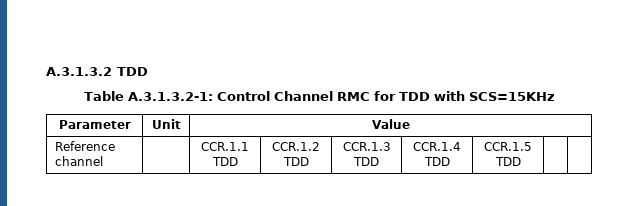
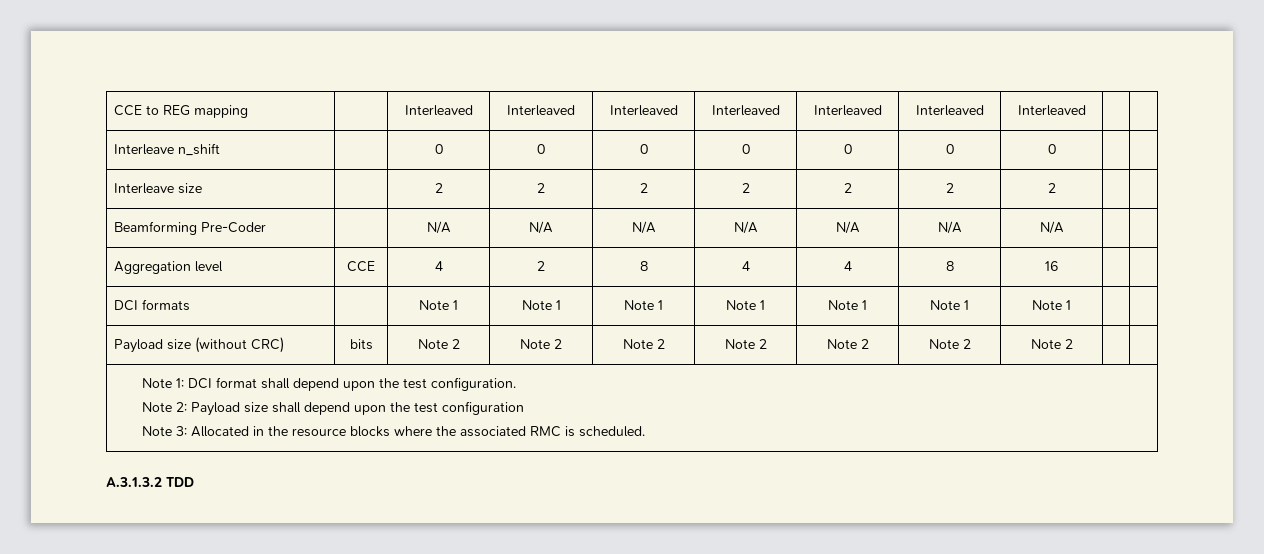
+ CCE to REG mapping | | Interleaved | Interleaved | Interleaved | Interleaved | Interleaved | Interleaved | Interleaved | |
+ Interleave n_shift | | 0 | 0 | 0 | 0 | 0 | 0 | 0 | |
+ Interleave size | | 2 | 2 | 2 | 2 | 2 | 2 | 2 | |
+ Beamforming Pre-Coder | | N/A | N/A | N/A | N/A | N/A | N/A | N/A | |
+ Aggregation level | CCE | 4 | 2 | 8 | 4 | 4 | 8 | 16 | |
+ DCI formats | | Note 1 | Note 1 | Note 1 | Note 1 | Note 1 | Note 1 | Note 1 | |
+ Payload size (without CRC) | bits | Note 2 | Note 2 | Note 2 | Note 2 | Note 2 | Note 2 | Note 2 | |
+ Note 1: DCI format shall depend upon the test configuration.
+ Note 2: Payload size shall depend upon the test configuration
+ Note 3: Allocated in the resource blocks where the associated RMC is scheduled.
  A.3.1.3.2 TDD
- Table A.3.1.3.2-1: Control Channel RMC for TDD with SCS=15KHz
- Parameter | Unit | Value
- Reference channel | | CCR.1.1 TDD | CCR.1.2 TDD | CCR.1.3 TDD | CCR.1.4 TDD | CCR.1.5 TDD | |

